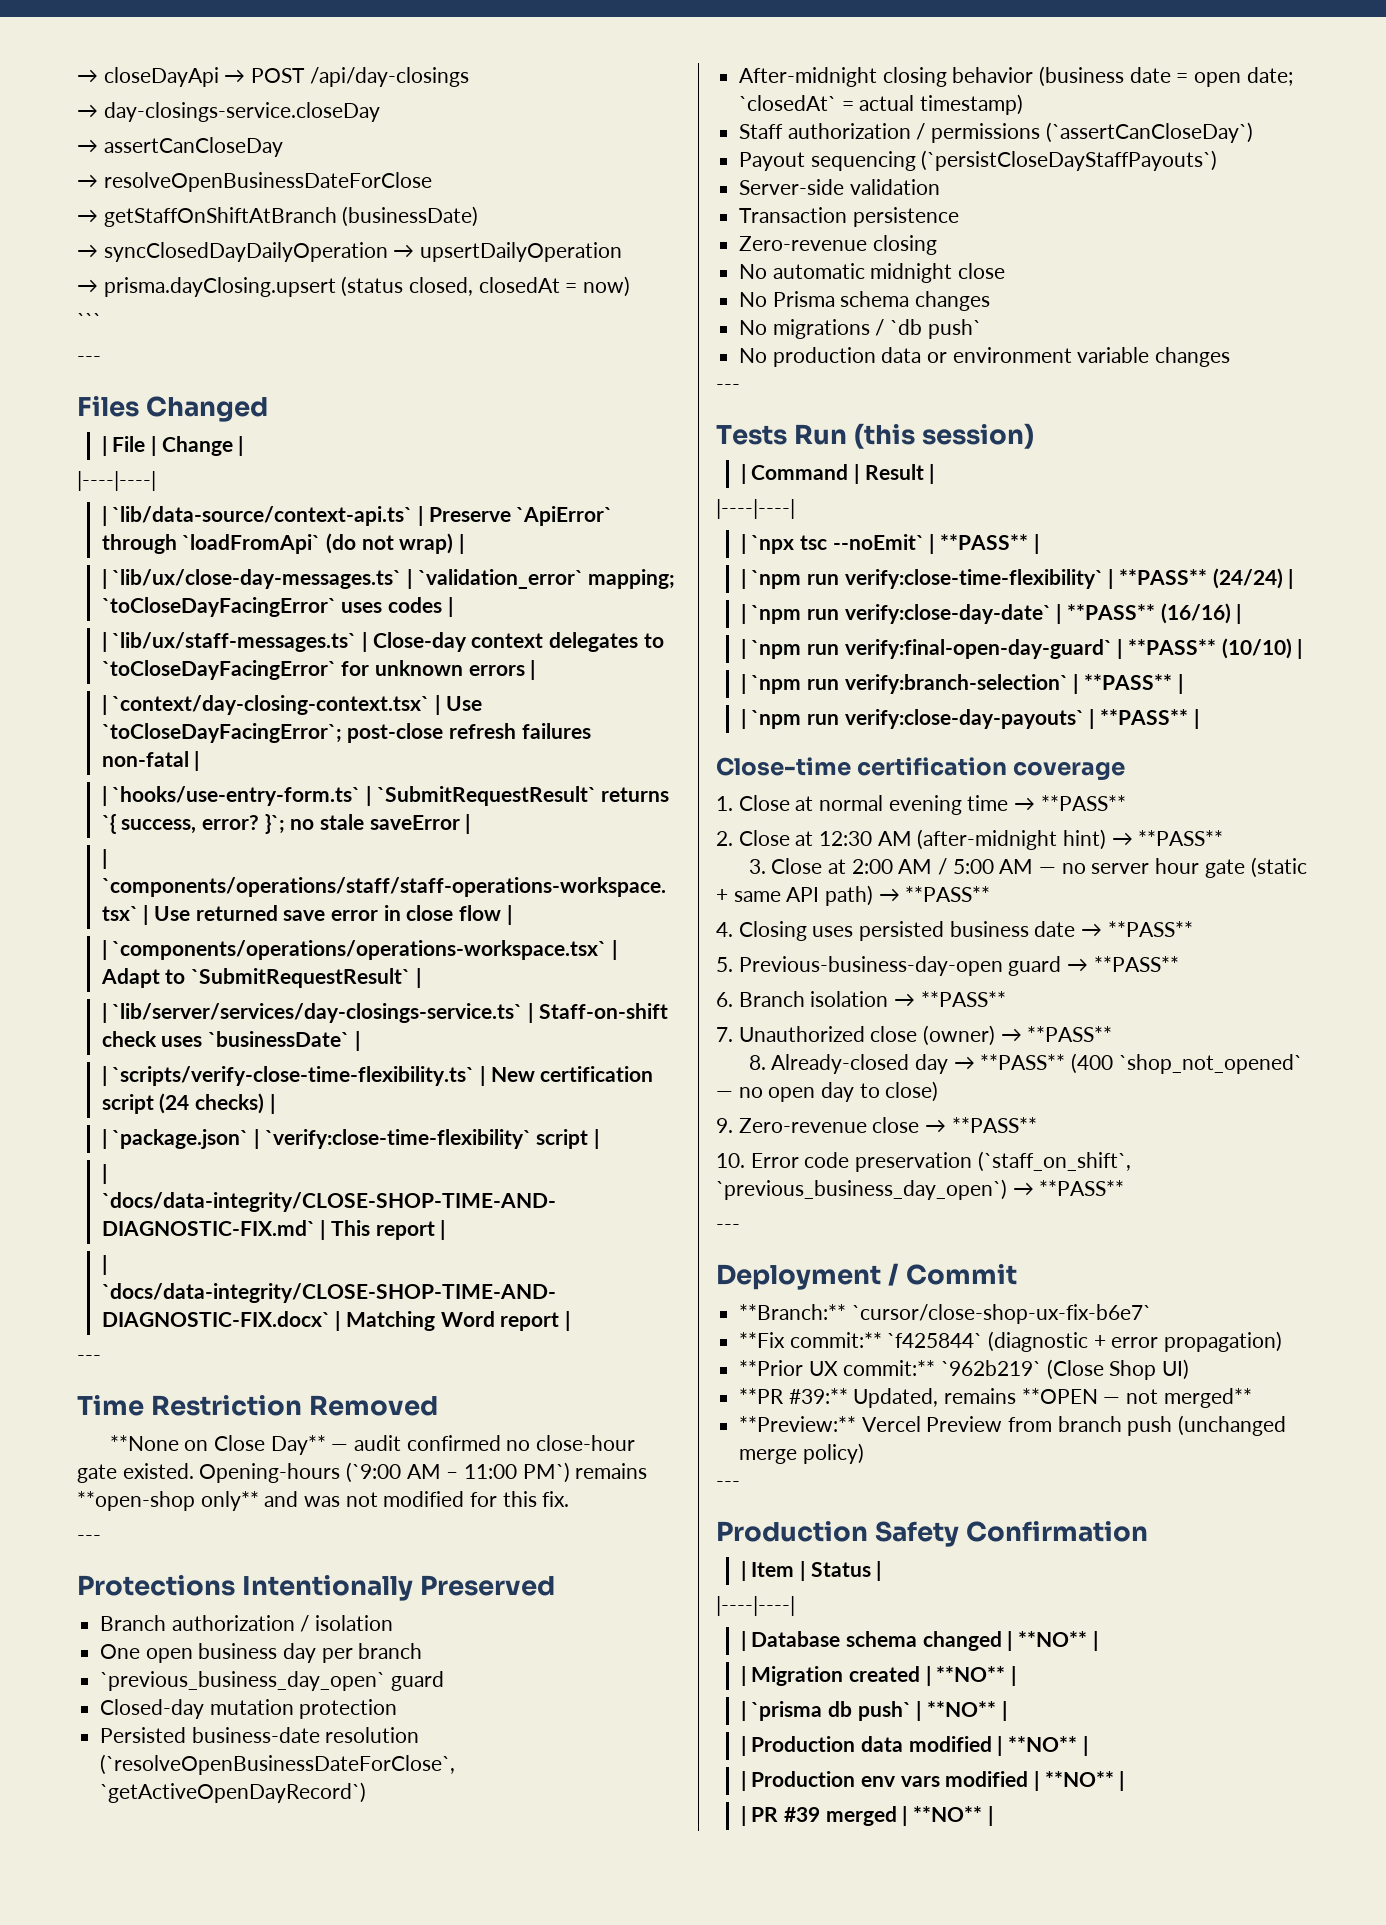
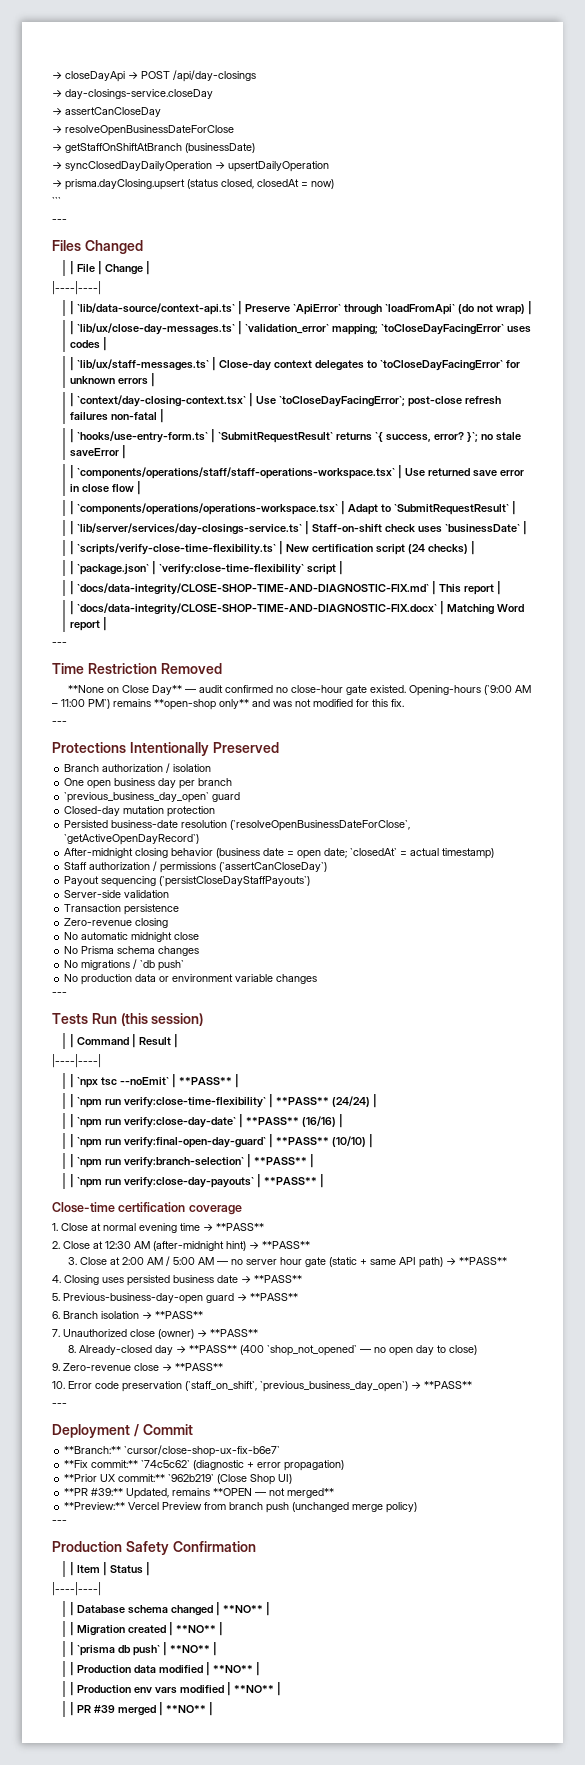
- **Fix commit:** `f425844` (diagnostic + error propagation)
+ **Fix commit:** `74c5c62` (diagnostic + error propagation)

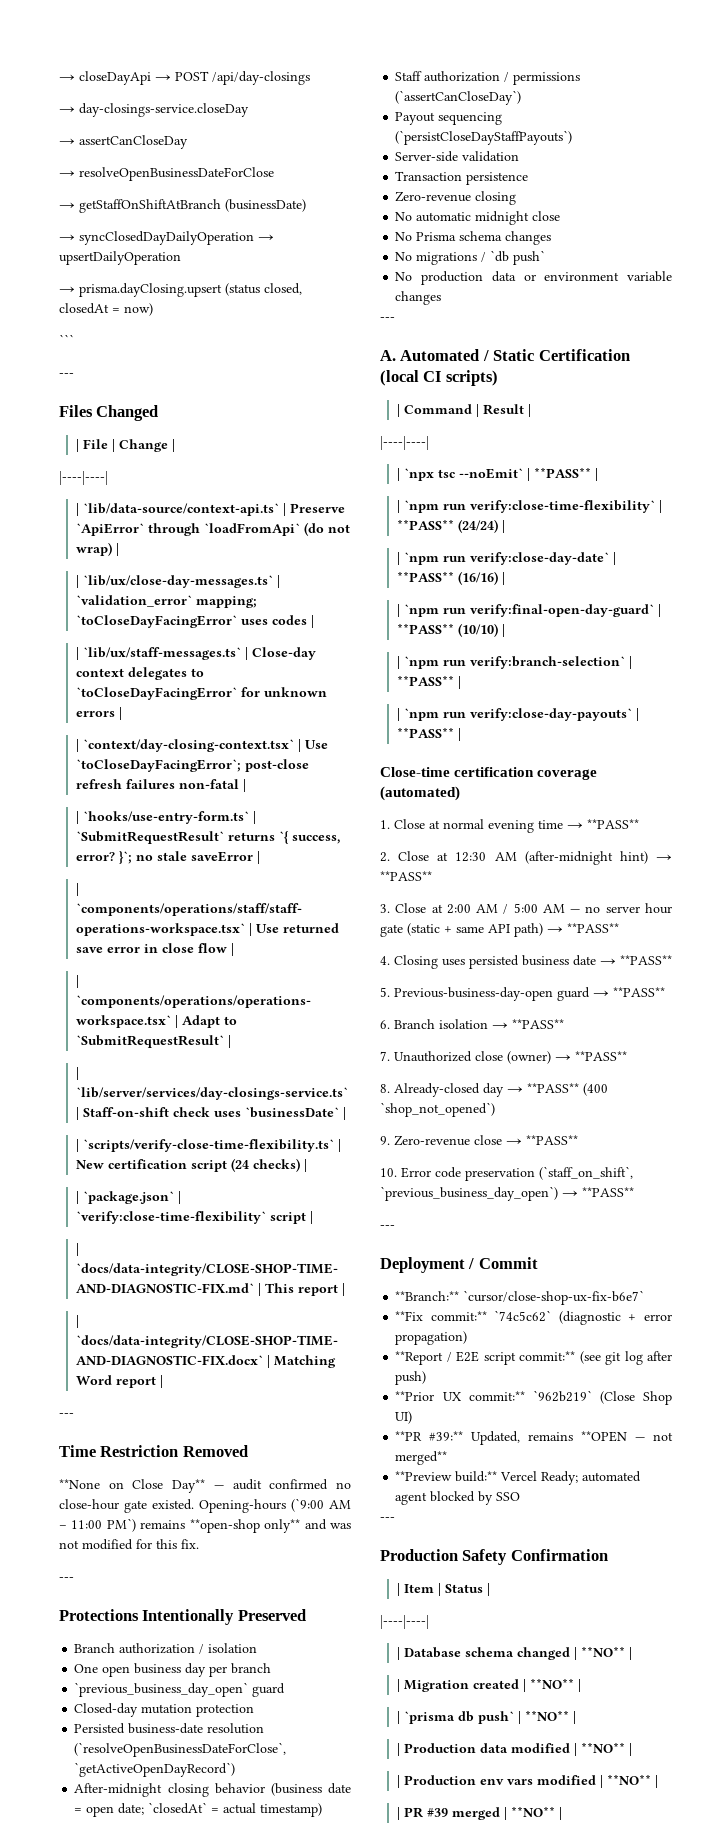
- Tests Run (this session)
+ A. Automated / Static Certification (local CI scripts)
- Close-time certification coverage
+ Close-time certification coverage (automated)
- 8. Already-closed day → **PASS** (400 `shop_not_opened` — no open day to close)
+ 8. Already-closed day → **PASS** (400 `shop_not_opened`)
+ **Report / E2E script commit:** (see git log after push)
- **Preview:** Vercel Preview from branch push (unchanged merge policy)
+ **Preview build:** Vercel Ready; automated agent blocked by SSO

